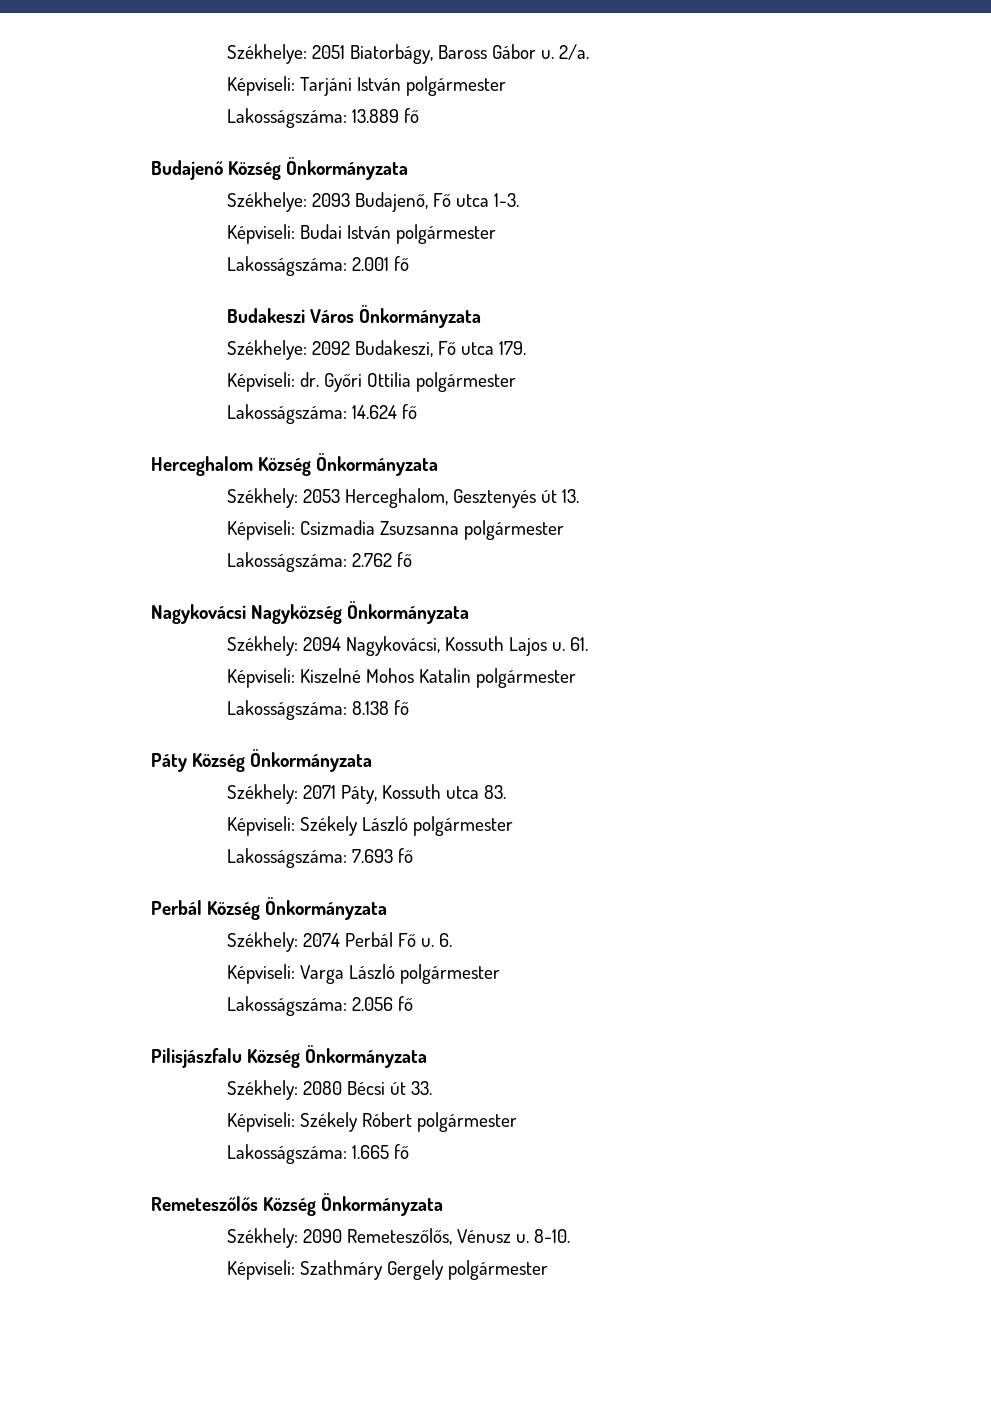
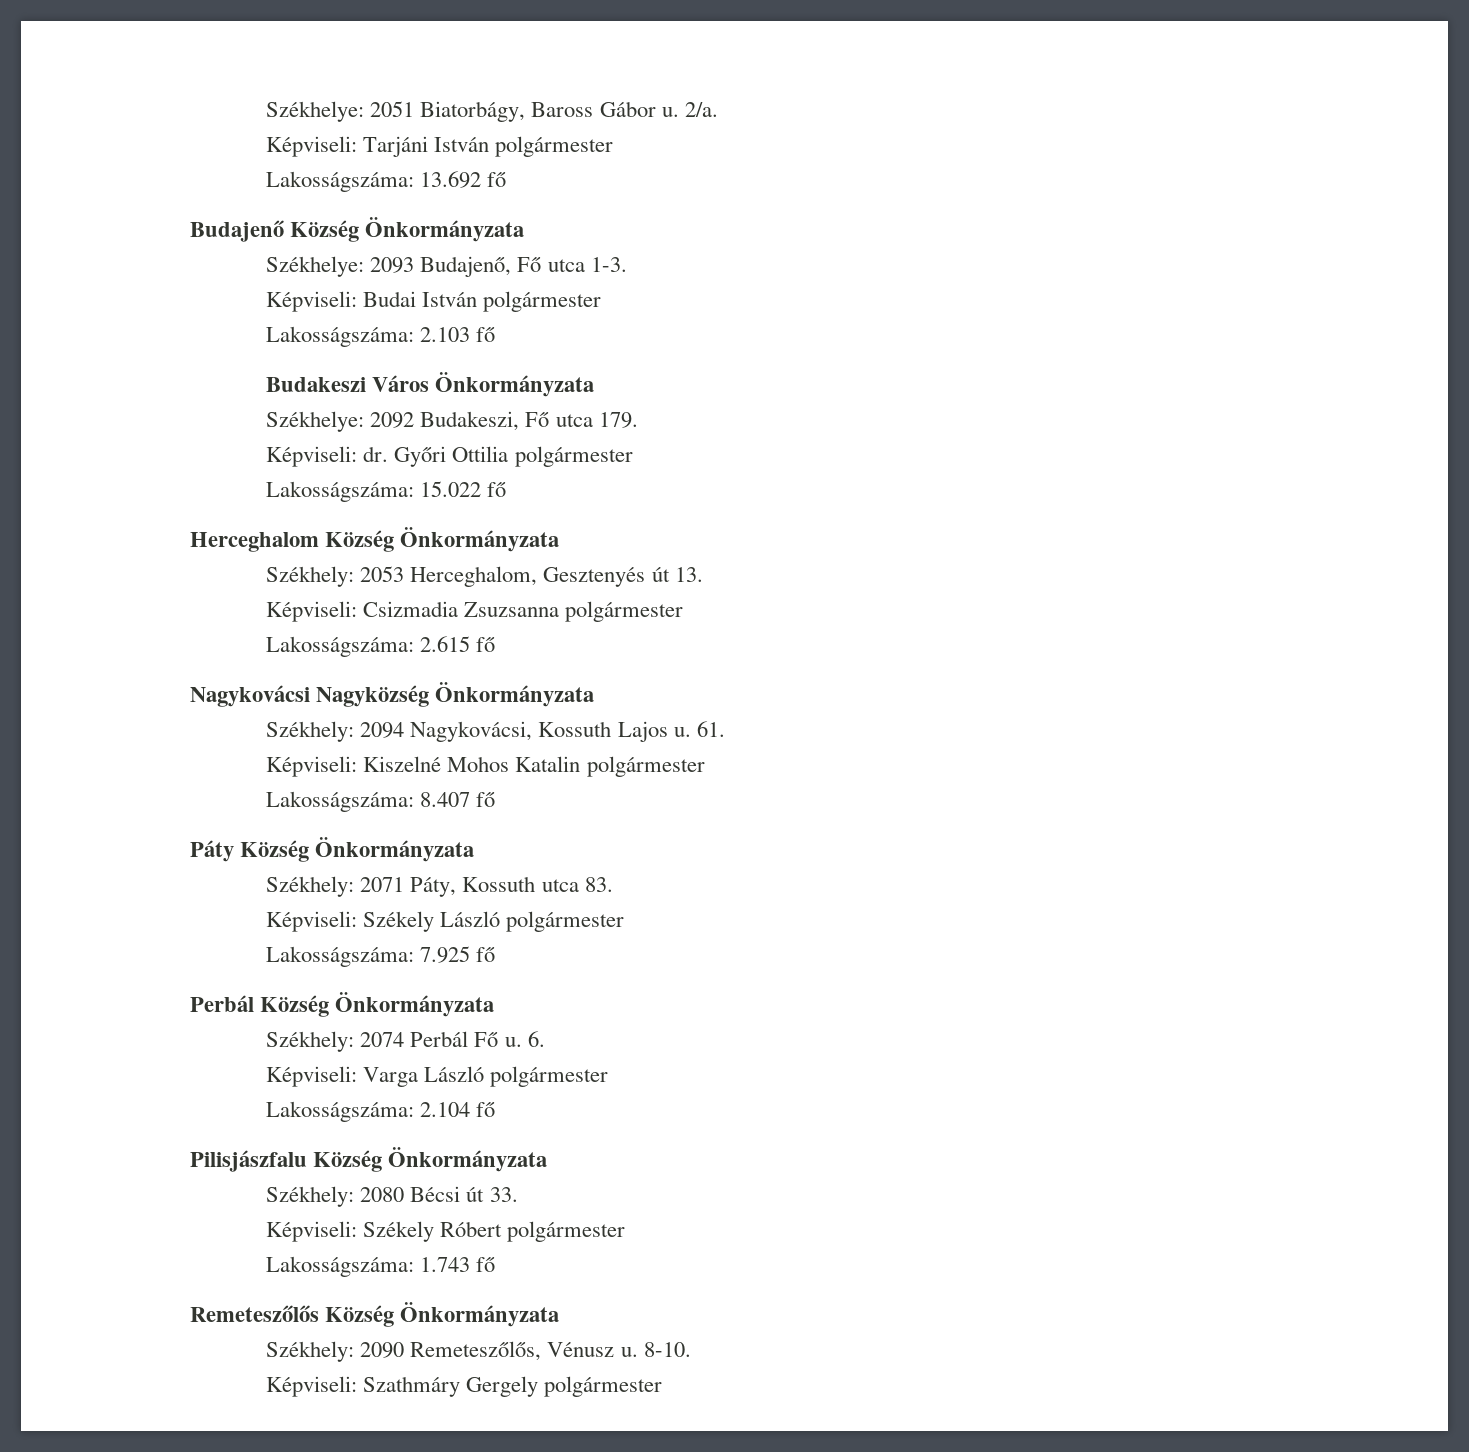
- Lakosságszáma: 13.889 fő
+ Lakosságszáma: 13.692 fő
- Lakosságszáma: 2.001 fő
+ Lakosságszáma: 2.103 fő
- Lakosságszáma: 14.624 fő
+ Lakosságszáma: 15.022 fő
- Lakosságszáma: 2.762 fő
+ Lakosságszáma: 2.615 fő
- Lakosságszáma: 8.138 fő
+ Lakosságszáma: 8.407 fő
- Lakosságszáma: 7.693 fő
+ Lakosságszáma: 7.925 fő
- Lakosságszáma: 2.056 fő
+ Lakosságszáma: 2.104 fő
- Lakosságszáma: 1.665 fő
+ Lakosságszáma: 1.743 fő

